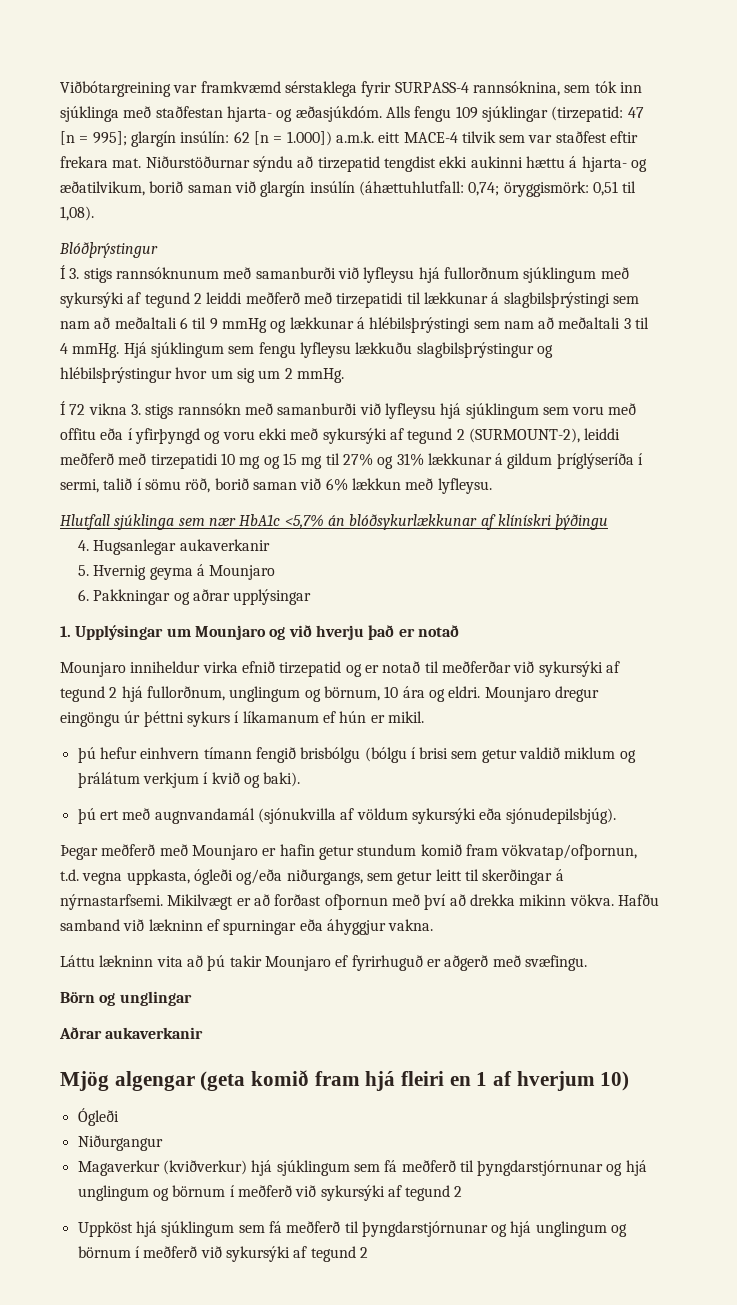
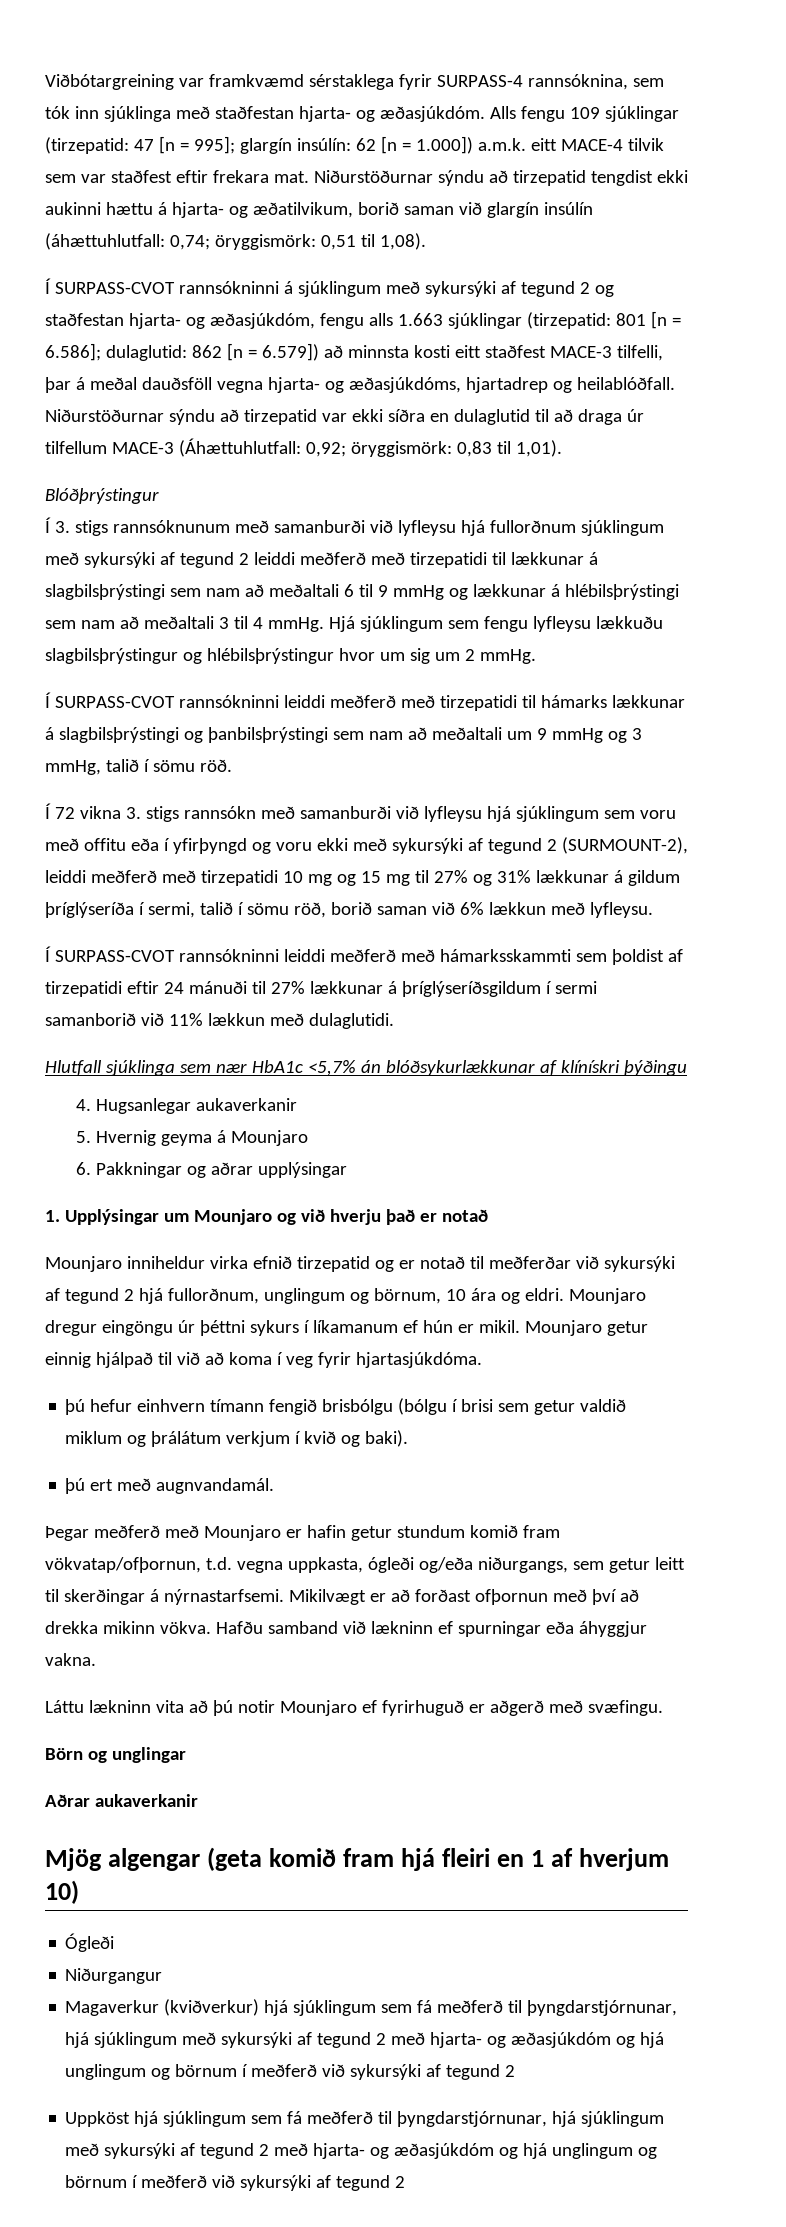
+ Í SURPASS-CVOT rannsókninni á sjúklingum með sykursýki af tegund 2 og staðfestan hjarta- og æðasjúkdóm, fengu alls 1.663 sjúklingar (tirzepatid: 801 [n = 6.586]; dulaglutid: 862 [n = 6.579]) að minnsta kosti eitt staðfest MACE-3 tilfelli, þar á meðal dauðsföll vegna hjarta- og æðasjúkdóms, hjartadrep og heilablóðfall. Niðurstöðurnar sýndu að tirzepatid var ekki síðra en dulaglutid til að draga úr tilfellum MACE-3 (Áhættuhlutfall: 0,92; öryggismörk: 0,83 til 1,01).
+ Í SURPASS-CVOT rannsókninni leiddi meðferð með tirzepatidi til hámarks lækkunar á slagbilsþrýstingi og þanbilsþrýstingi sem nam að meðaltali um 9 mmHg og 3 mmHg, talið í sömu röð.
+ Í SURPASS-CVOT rannsókninni leiddi meðferð með hámarksskammti sem þoldist af tirzepatidi eftir 24 mánuði til 27% lækkunar á þríglýseríðsgildum í sermi samanborið við 11% lækkun með dulaglutidi.
+ Mounjaro getur einnig hjálpað til við að koma í veg fyrir hjartasjúkdóma.
- þú ert með augnvandamál (sjónukvilla af völdum sykursýki eða sjónudepilsbjúg).
+ þú ert með augnvandamál.
- Láttu lækninn vita að þú takir Mounjaro ef fyrirhuguð er aðgerð með svæfingu.
+ Láttu lækninn vita að þú notir Mounjaro ef fyrirhuguð er aðgerð með svæfingu.
- Magaverkur (kviðverkur) hjá sjúklingum sem fá meðferð til þyngdarstjórnunar og hjá unglingum og börnum í meðferð við sykursýki af tegund 2
+ Magaverkur (kviðverkur) hjá sjúklingum sem fá meðferð til þyngdarstjórnunar, hjá sjúklingum með sykursýki af tegund 2 með hjarta- og æðasjúkdóm og hjá unglingum og börnum í meðferð við sykursýki af tegund 2
- Uppköst hjá sjúklingum sem fá meðferð til þyngdarstjórnunar og hjá unglingum og börnum í meðferð við sykursýki af tegund 2
+ Uppköst hjá sjúklingum sem fá meðferð til þyngdarstjórnunar, hjá sjúklingum með sykursýki af tegund 2 með hjarta- og æðasjúkdóm og hjá unglingum og börnum í meðferð við sykursýki af tegund 2

